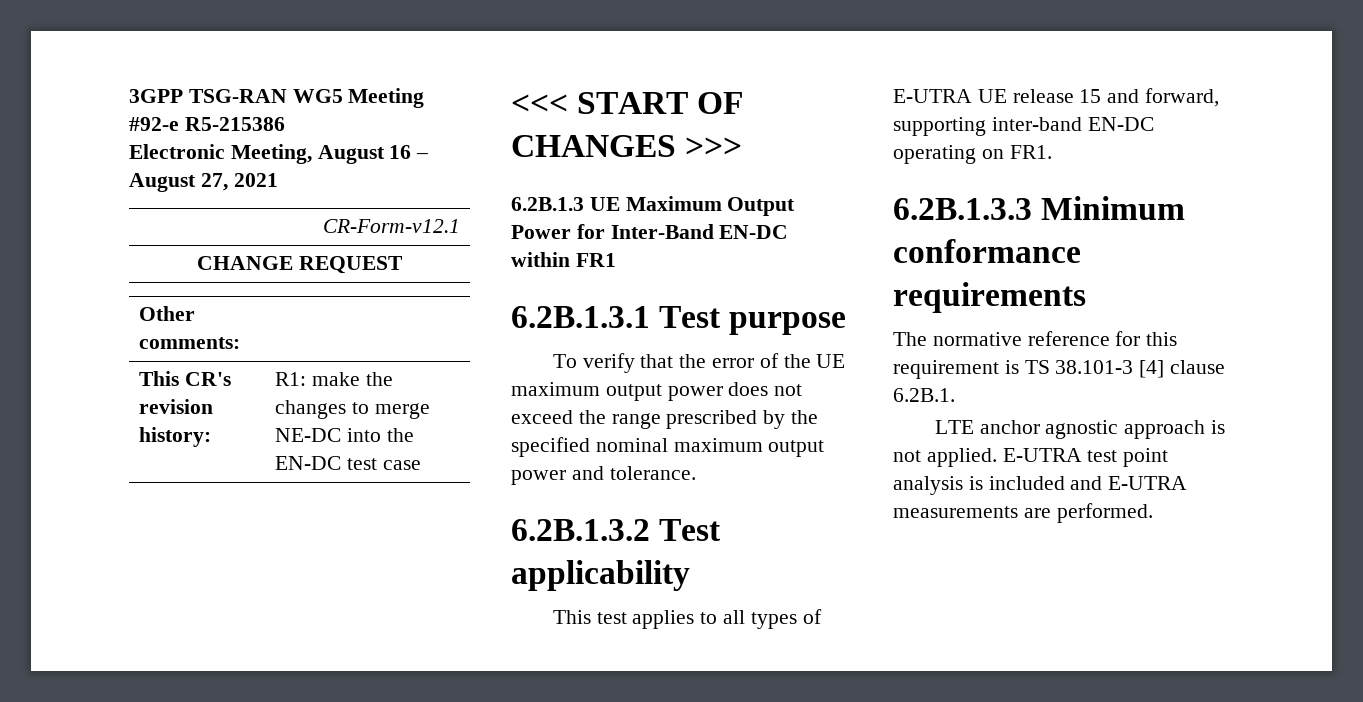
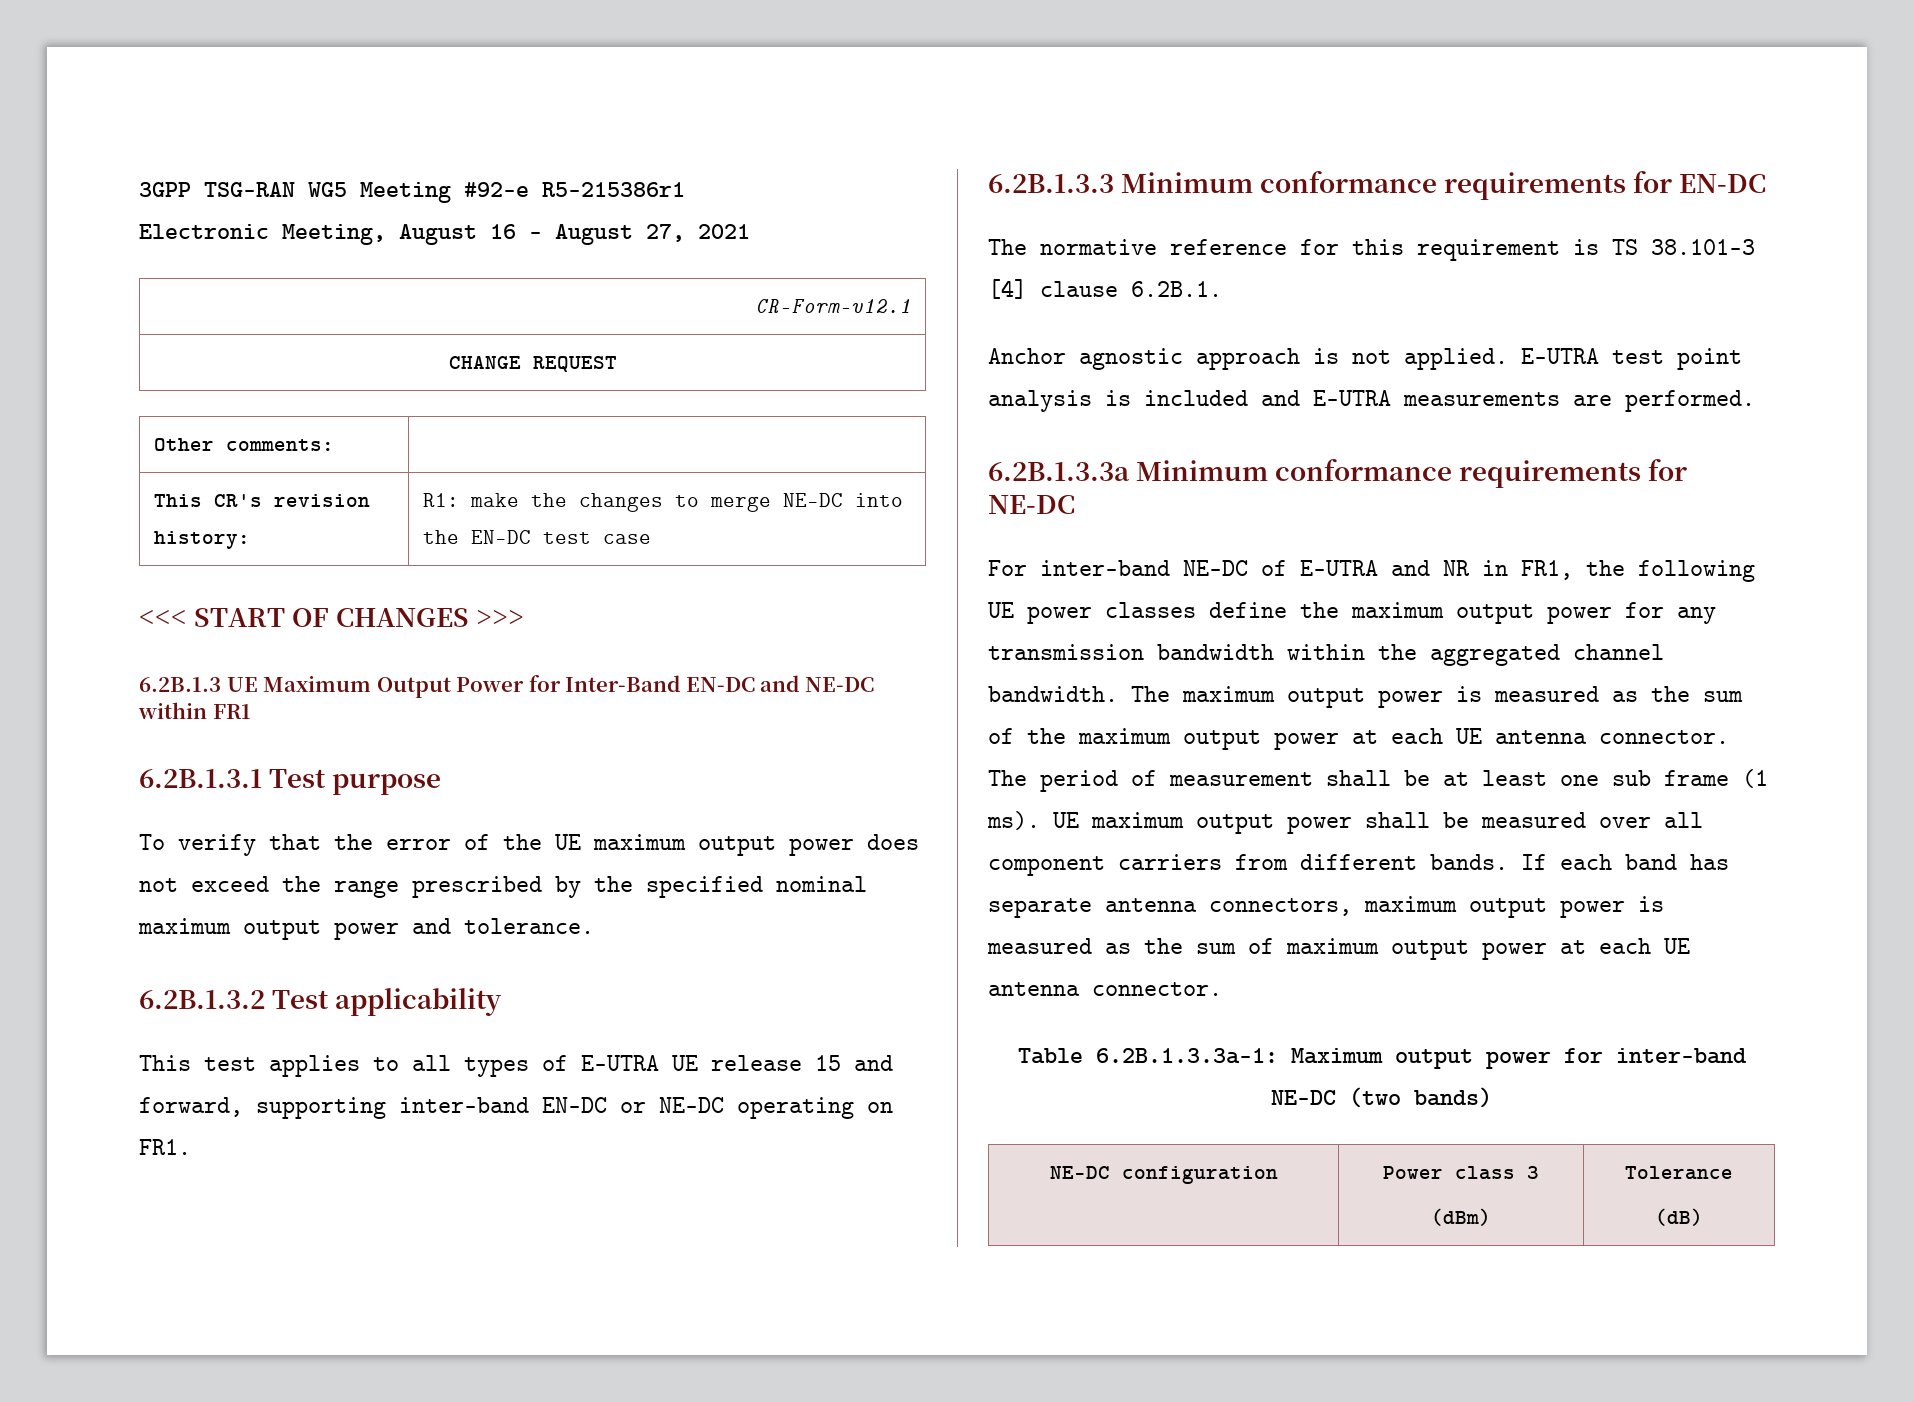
- 3GPP TSG-RAN WG5 Meeting #92-e R5-215386
+ 3GPP TSG-RAN WG5 Meeting #92-e R5-215386r1
- 6.2B.1.3 UE Maximum Output Power for Inter-Band EN-DC within FR1
+ 6.2B.1.3 UE Maximum Output Power for Inter-Band EN-DC and NE-DC within FR1
- This test applies to all types of E-UTRA UE release 15 and forward, supporting inter-band EN-DC operating on FR1.
+ This test applies to all types of E-UTRA UE release 15 and forward, supporting inter-band EN-DC or NE-DC operating on FR1.
- 6.2B.1.3.3 Minimum conformance requirements
+ 6.2B.1.3.3 Minimum conformance requirements for EN-DC
- LTE anchor agnostic approach is not applied.
+ Anchor agnostic approach is not applied.
+ 6.2B.1.3.3a Minimum conformance requirements for NE-DC
+ For inter-band NE-DC of E-UTRA and NR in FR1, the following UE power classes define the maximum output power for any transmission bandwidth within the aggregated channel bandwidth. The maximum output power is measured as the sum of the maximum output power at each UE antenna connector. The period of measurement shall be at least one sub frame (1 ms). UE maximum output power shall be measured over all component carriers from different bands. If each band has separate antenna connectors, maximum output power is measured as the sum of maximum output power at each UE antenna connector.
+ Table 6.2B.1.3.3a-1: Maximum output power for inter-band NE-DC (two bands)
+ NE-DC configuration | Power class 3
+ (dBm) | Tolerance
+ (dB)

